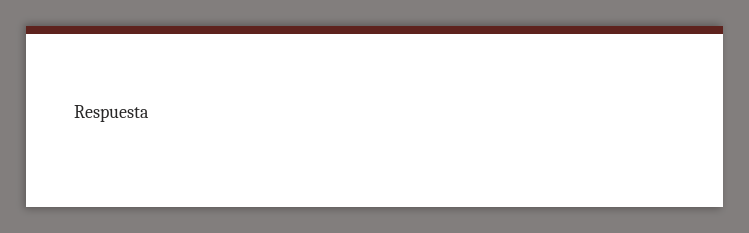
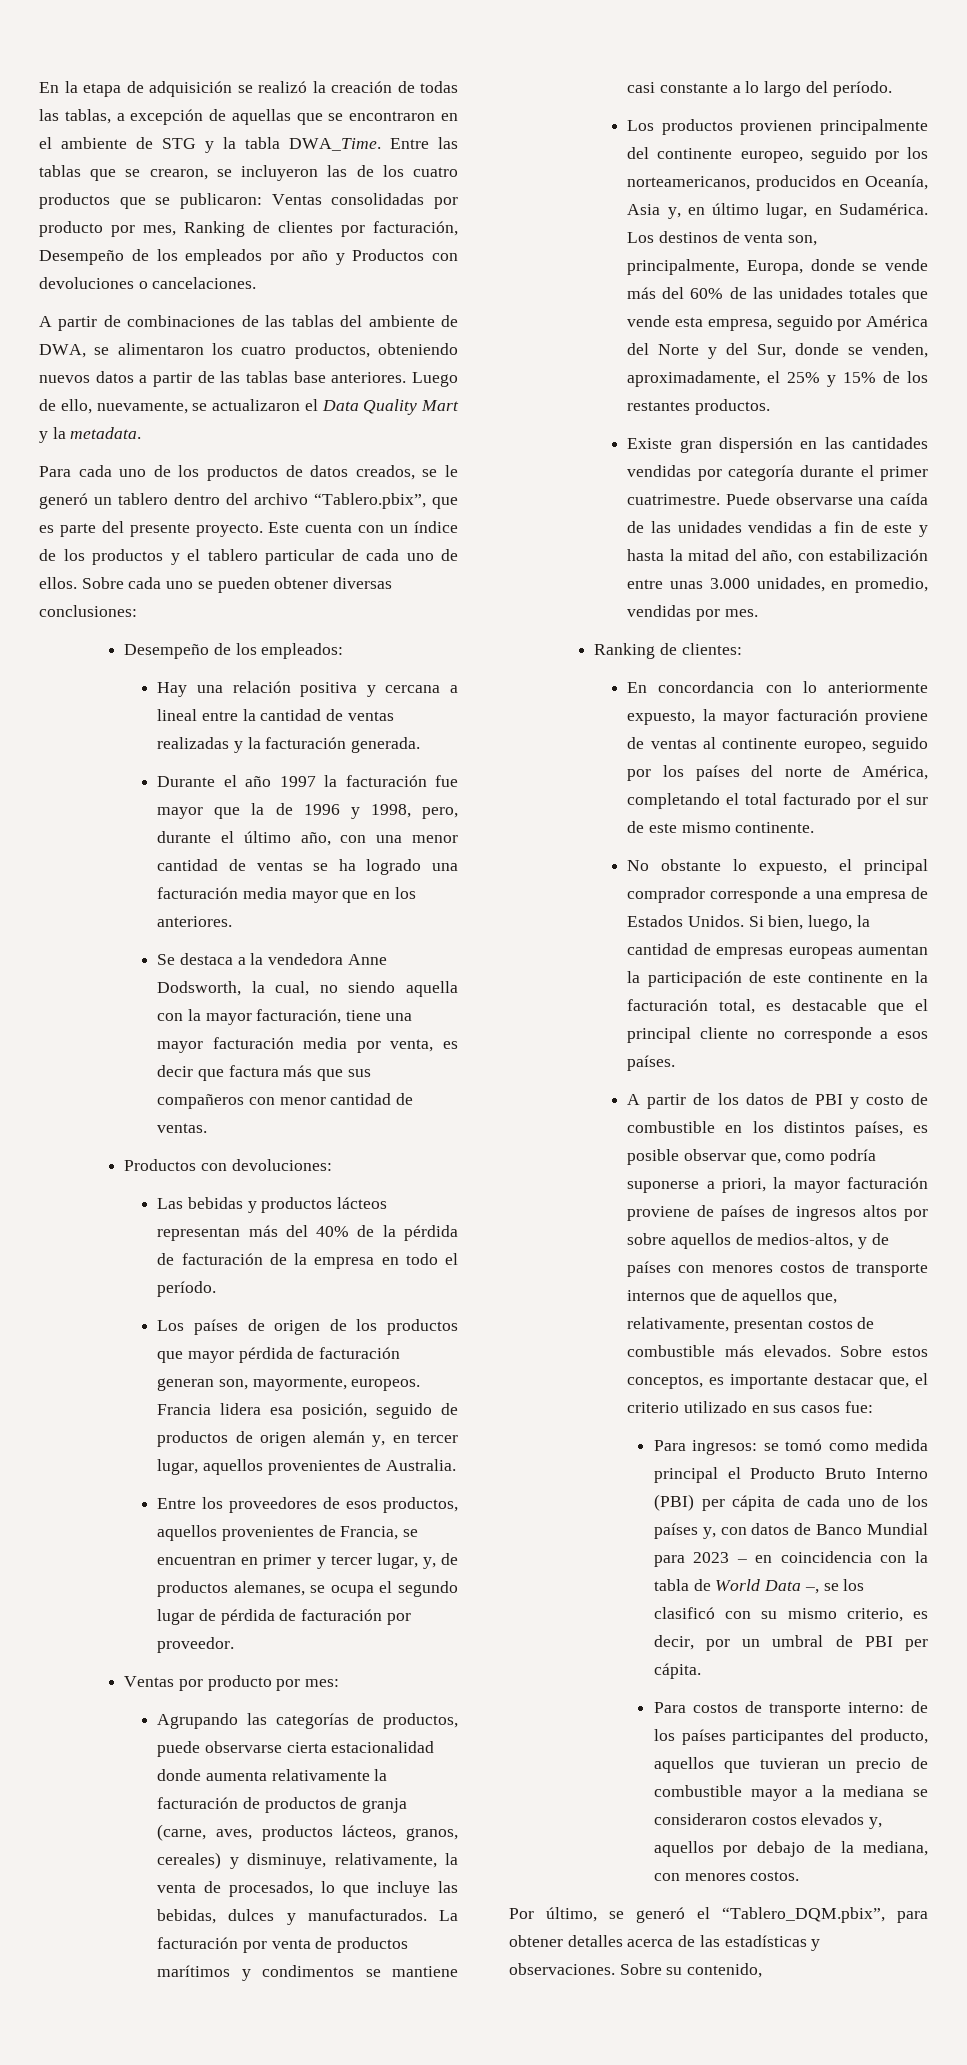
- Respuesta
+ En la etapa de adquisición se realizó la creación de todas las tablas, a excepción de aquellas que se encontraron en el ambiente de STG y la tabla DWA_Time. Entre las tablas que se crearon, se incluyeron las de los cuatro productos que se publicaron: Ventas consolidadas por producto por mes, Ranking de clientes por facturación, Desempeño de los empleados por año y Productos con devoluciones o cancelaciones.
+ A partir de combinaciones de las tablas del ambiente de DWA, se alimentaron los cuatro productos, obteniendo nuevos datos a partir de las tablas base anteriores. Luego de ello, nuevamente, se actualizaron el Data Quality Mart y la metadata.
+ Para cada uno de los productos de datos creados, se le generó un tablero dentro del archivo “Tablero.pbix”, que es parte del presente proyecto. Este cuenta con un índice de los productos y el tablero particular de cada uno de ellos. Sobre cada uno se pueden obtener diversas conclusiones:
+ Desempeño de los empleados:
+ Hay una relación positiva y cercana a lineal entre la cantidad de ventas realizadas y la facturación generada.
+ Durante el año 1997 la facturación fue mayor que la de 1996 y 1998, pero, durante el último año, con una menor cantidad de ventas se ha logrado una facturación media mayor que en los anteriores.
+ Se destaca a la vendedora Anne Dodsworth, la cual, no siendo aquella con la mayor facturación, tiene una mayor facturación media por venta, es decir que factura más que sus compañeros con menor cantidad de ventas.
+ Productos con devoluciones:
+ Las bebidas y productos lácteos representan más del 40% de la pérdida de facturación de la empresa en todo el período.
+ Los países de origen de los productos que mayor pérdida de facturación generan son, mayormente, europeos. Francia lidera esa posición, seguido de productos de origen alemán y, en tercer lugar, aquellos provenientes de Australia.
+ Entre los proveedores de esos productos, aquellos provenientes de Francia, se encuentran en primer y tercer lugar, y, de productos alemanes, se ocupa el segundo lugar de pérdida de facturación por proveedor.
+ Ventas por producto por mes:
+ Agrupando las categorías de productos, puede observarse cierta estacionalidad donde aumenta relativamente la facturación de productos de granja (carne, aves, productos lácteos, granos, cereales) y disminuye, relativamente, la venta de procesados, lo que incluye las bebidas, dulces y manufacturados. La facturación por venta de productos marítimos y condimentos se mantiene casi constante a lo largo del período.
+ Los productos provienen principalmente del continente europeo, seguido por los norteamericanos, producidos en Oceanía, Asia y, en último lugar, en Sudamérica. Los destinos de venta son, principalmente, Europa, donde se vende más del 60% de las unidades totales que vende esta empresa, seguido por América del Norte y del Sur, donde se venden, aproximadamente, el 25% y 15% de los restantes productos.
+ Existe gran dispersión en las cantidades vendidas por categoría durante el primer cuatrimestre. Puede observarse una caída de las unidades vendidas a fin de este y hasta la mitad del año, con estabilización entre unas 3.000 unidades, en promedio, vendidas por mes.
+ Ranking de clientes:
+ En concordancia con lo anteriormente expuesto, la mayor facturación proviene de ventas al continente europeo, seguido por los países del norte de América, completando el total facturado por el sur de este mismo continente.
+ No obstante lo expuesto, el principal comprador corresponde a una empresa de Estados Unidos. Si bien, luego, la cantidad de empresas europeas aumentan la participación de este continente en la facturación total, es destacable que el principal cliente no corresponde a esos países.
+ A partir de los datos de PBI y costo de combustible en los distintos países, es posible observar que, como podría suponerse a priori, la mayor facturación proviene de países de ingresos altos por sobre aquellos de medios-altos, y de países con menores costos de transporte internos que de aquellos que, relativamente, presentan costos de combustible más elevados. Sobre estos conceptos, es importante destacar que, el criterio utilizado en sus casos fue:
+ Para ingresos: se tomó como medida principal el Producto Bruto Interno (PBI) per cápita de cada uno de los países y, con datos de Banco Mundial para 2023 – en coincidencia con la tabla de World Data –, se los clasificó con su mismo criterio, es decir, por un umbral de PBI per cápita.
+ Para costos de transporte interno: de los países participantes del producto, aquellos que tuvieran un precio de combustible mayor a la mediana se consideraron costos elevados y, aquellos por debajo de la mediana, con menores costos.
+ Por último, se generó el “Tablero_DQM.pbix”, para obtener detalles acerca de las estadísticas y observaciones. Sobre su contenido,

